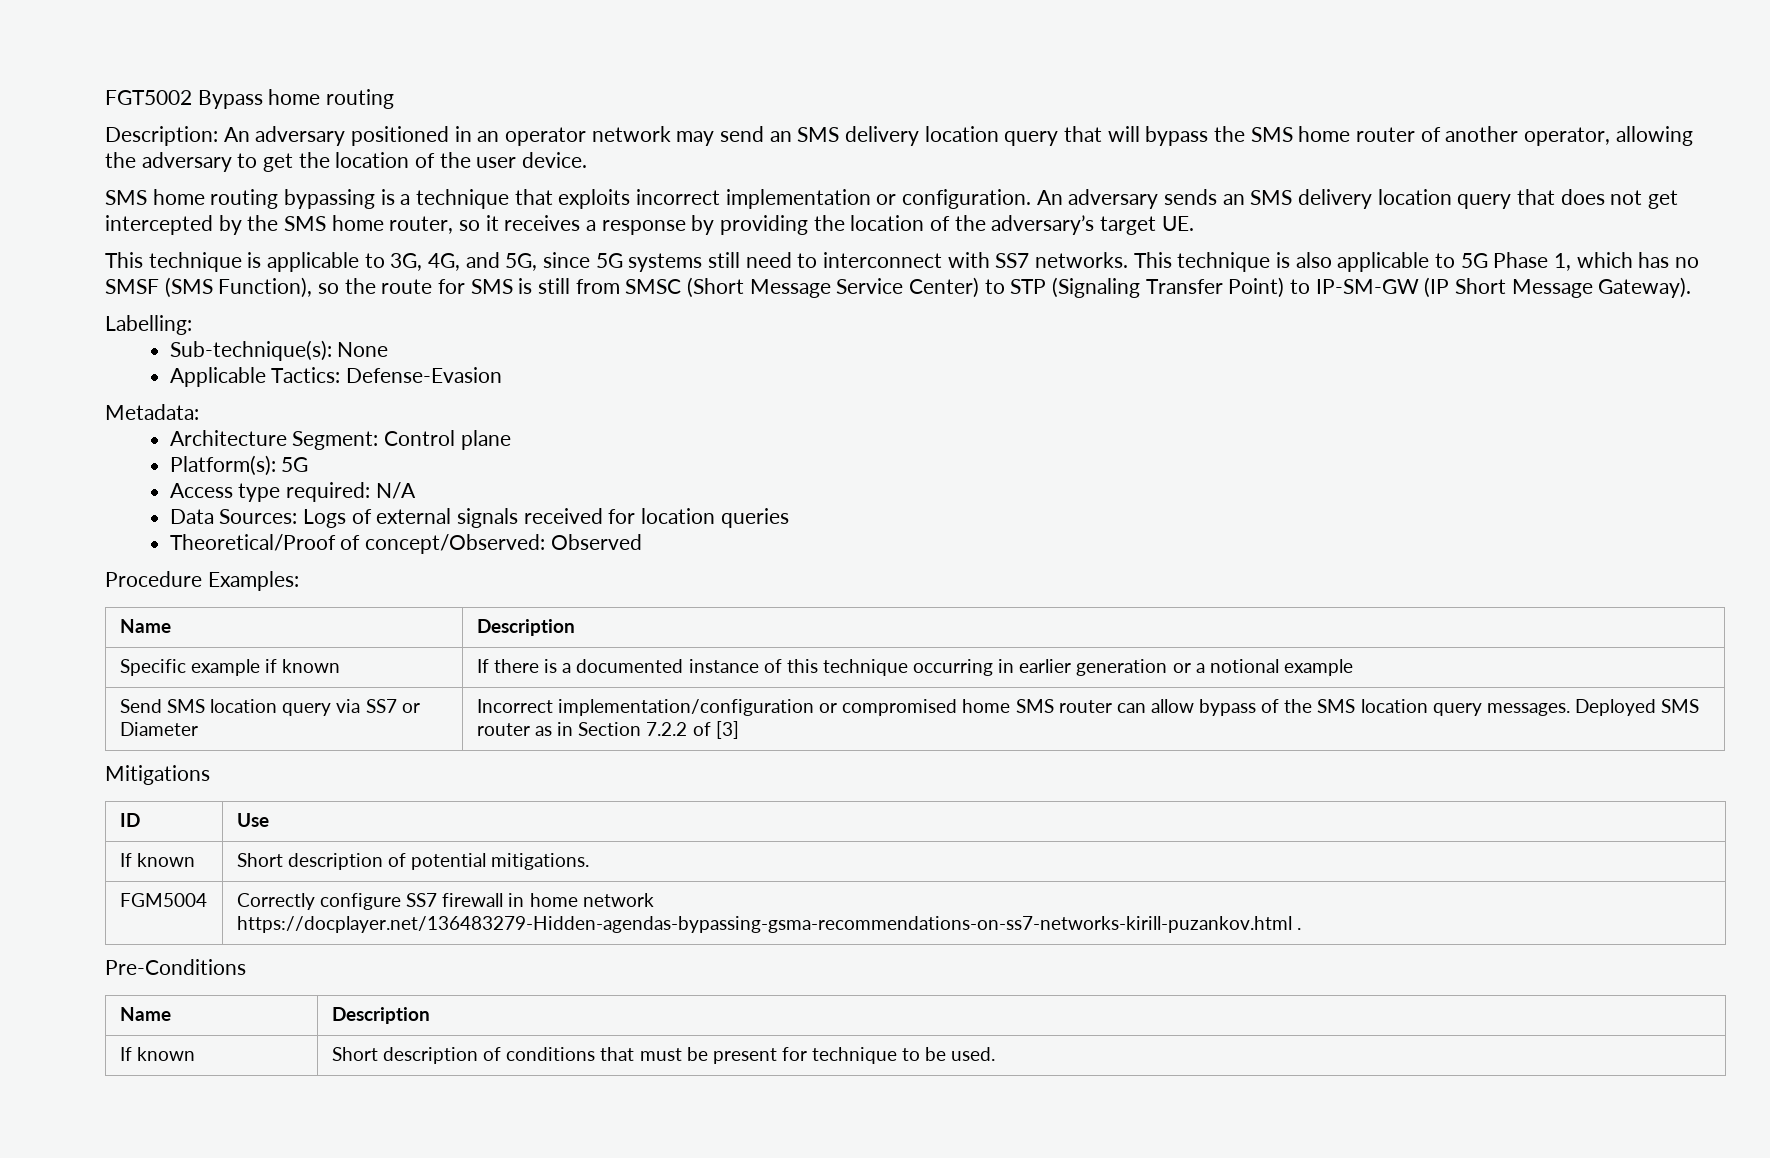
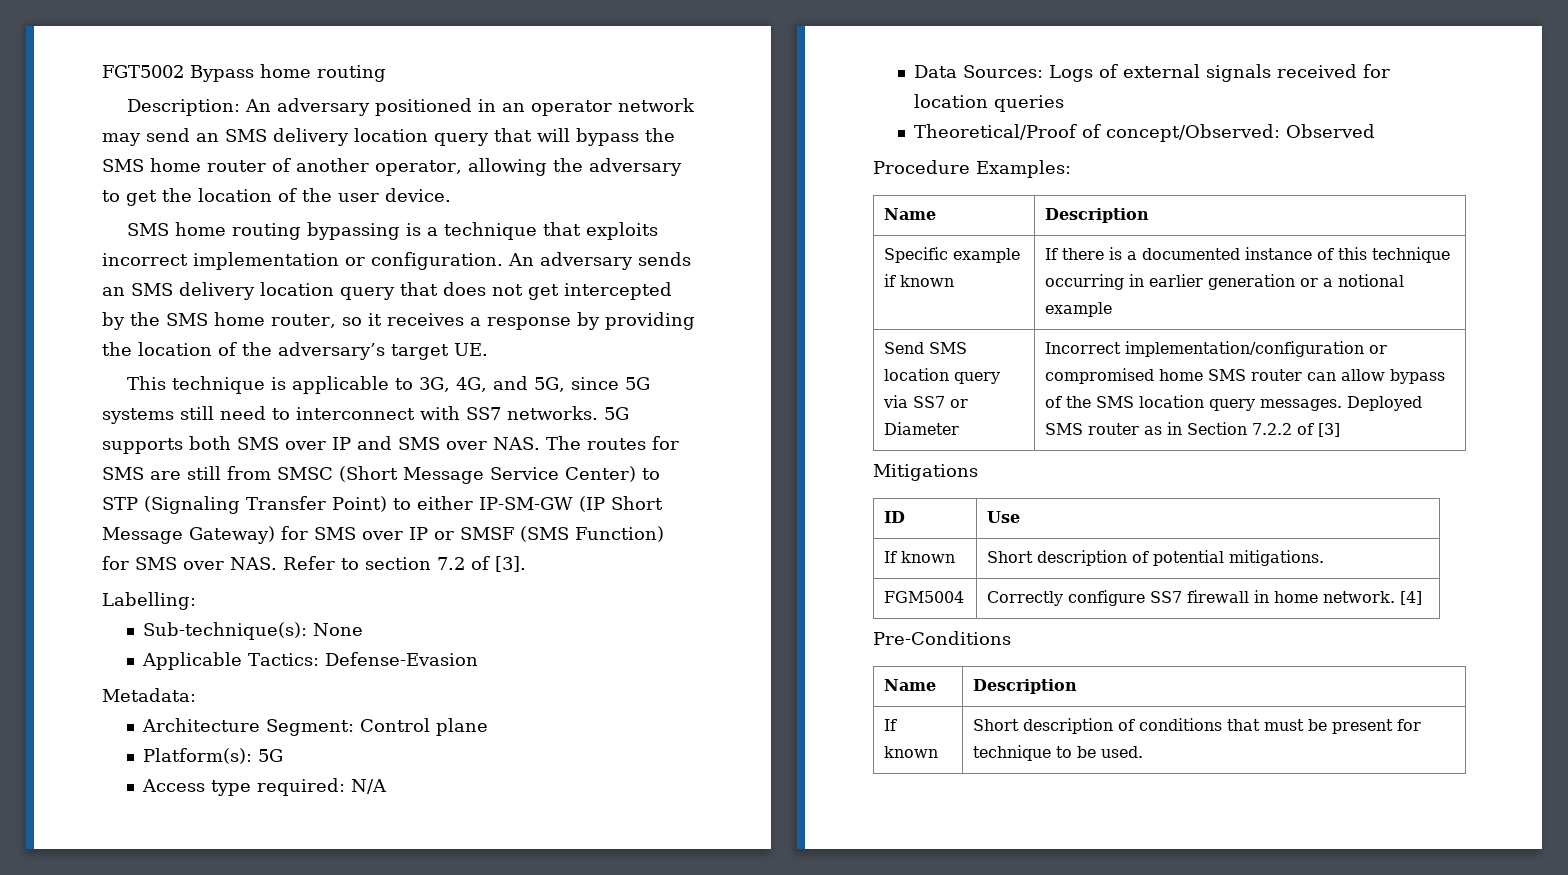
- This technique is also applicable to 5G Phase 1, which has no SMSF (SMS Function), so the route for SMS is still from SMSC (Short Message Service Center) to STP (Signaling Transfer Point) to IP-SM-GW (IP Short Message Gateway).
+ 5G supports both SMS over IP and SMS over NAS. The routes for SMS are still from SMSC (Short Message Service Center) to STP (Signaling Transfer Point) to either IP-SM-GW (IP Short Message Gateway) for SMS over IP or SMSF (SMS Function) for SMS over NAS. Refer to section 7.2 of [3].
- FGM5004 | Correctly configure SS7 firewall in home network https://docplayer.net/136483279-Hidden-agendas-bypassing-gsma-recommendations-on-ss7-networks-kirill-puzankov.html .
+ FGM5004 | Correctly configure SS7 firewall in home network. [4]

